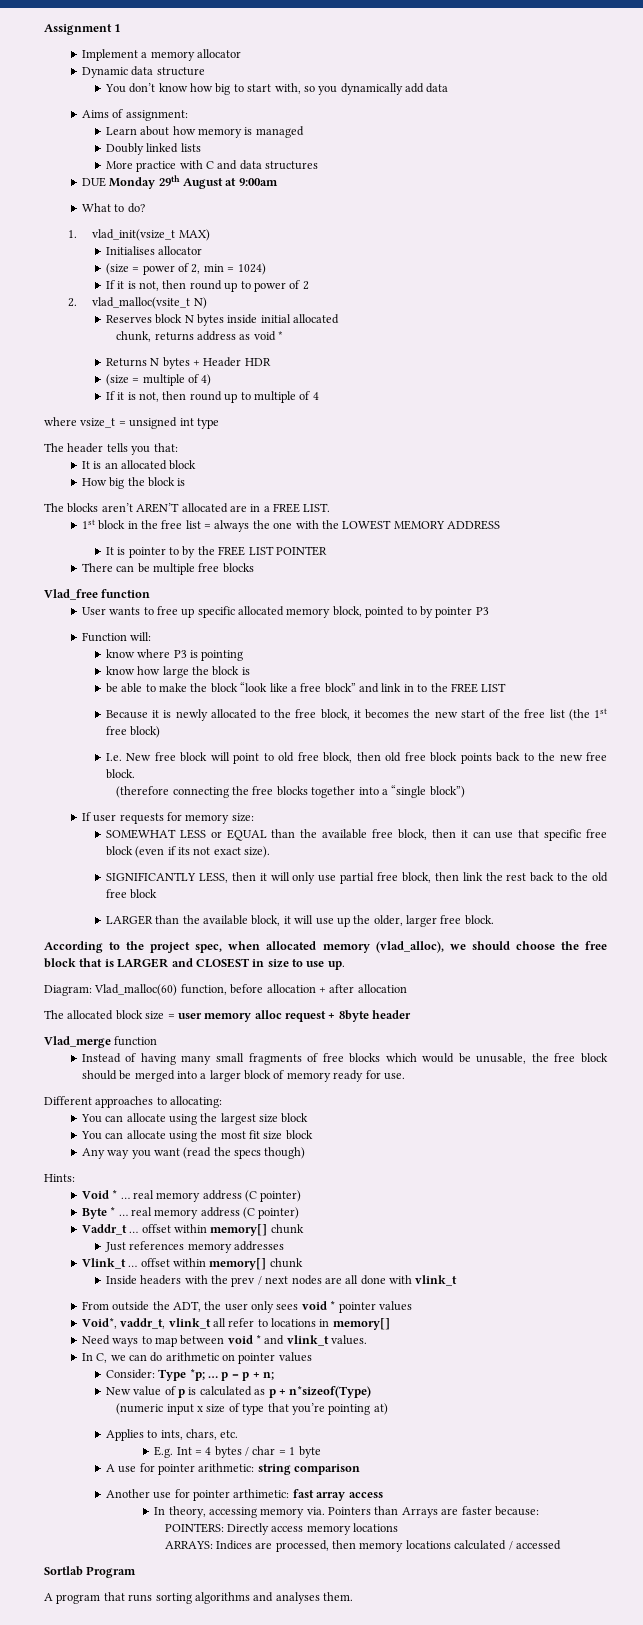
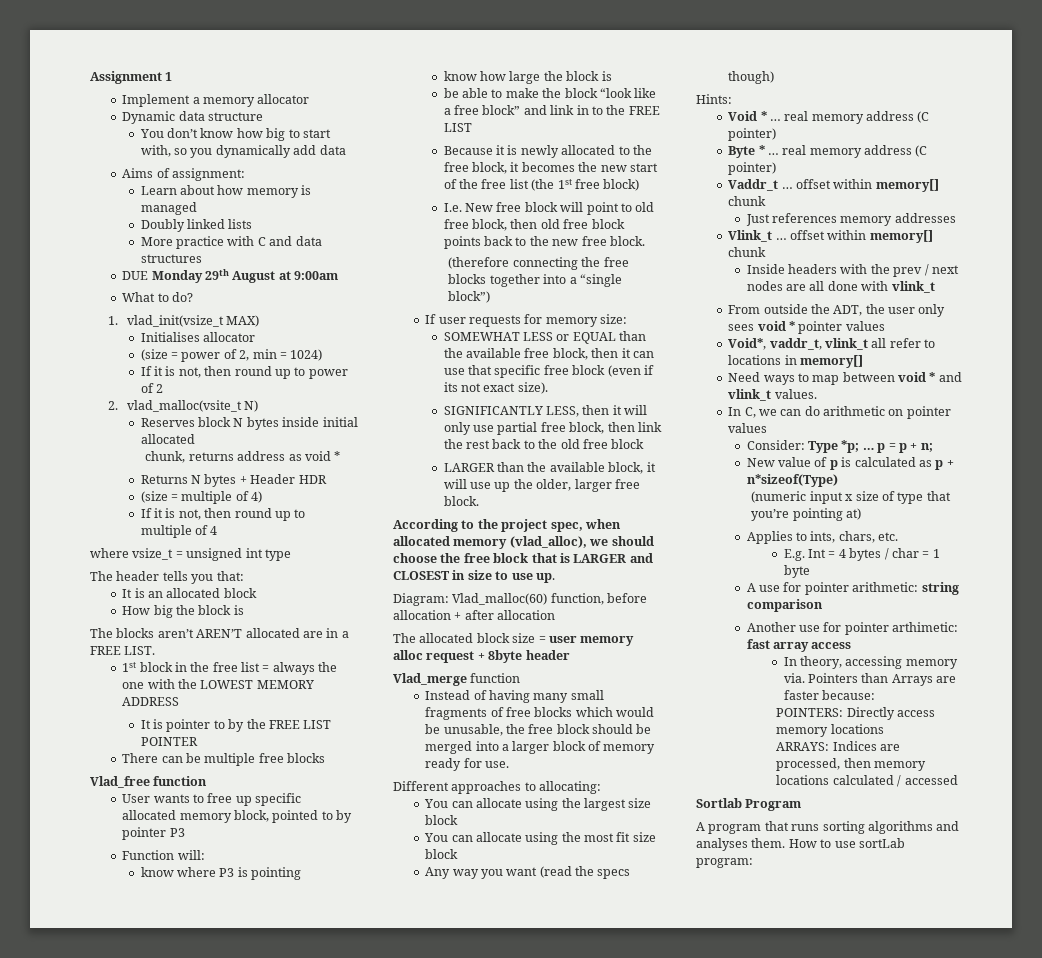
+ How to use sortLab program:

